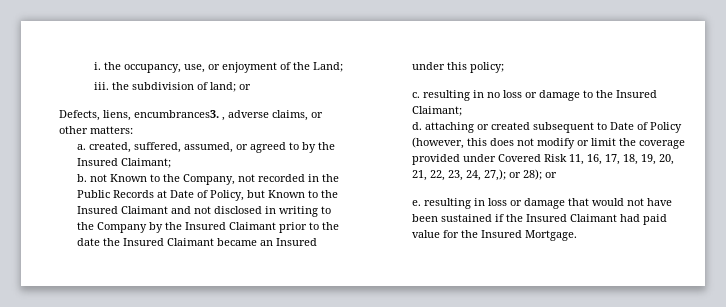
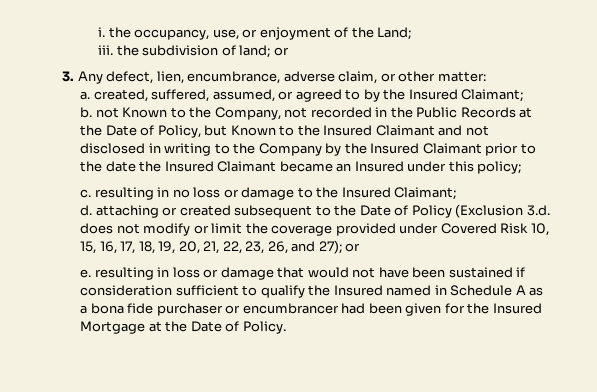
- Defects, liens, encumbrances3. , adverse claims, or other matters:
+ 3. Any defect, lien, encumbrance, adverse claim, or other matter:
- b. not Known to the Company, not recorded in the Public Records at Date of Policy, but Known to the Insured Claimant and not disclosed in writing to the Company by the Insured Claimant prior to the date the Insured Claimant became an Insured under this policy;
+ b. not Known to the Company, not recorded in the Public Records at the Date of Policy, but Known to the Insured Claimant and not disclosed in writing to the Company by the Insured Claimant prior to the date the Insured Claimant became an Insured under this policy;
- d. attaching or created subsequent to Date of Policy (however, this does not modify or limit the coverage provided under Covered Risk 11, 16, 17, 18, 19, 20, 21, 22, 23, 24, 27,); or 28); or
+ d. attaching or created subsequent to the Date of Policy (Exclusion 3.d. does not modify or limit the coverage provided under Covered Risk 10, 15, 16, 17, 18, 19, 20, 21, 22, 23, 26, and 27); or
- e. resulting in loss or damage that would not have been sustained if the Insured Claimant had paid value for the Insured Mortgage.
+ e. resulting in loss or damage that would not have been sustained if consideration sufficient to qualify the Insured named in Schedule A as a bona fide purchaser or encumbrancer had been given for the Insured Mortgage at the Date of Policy.

